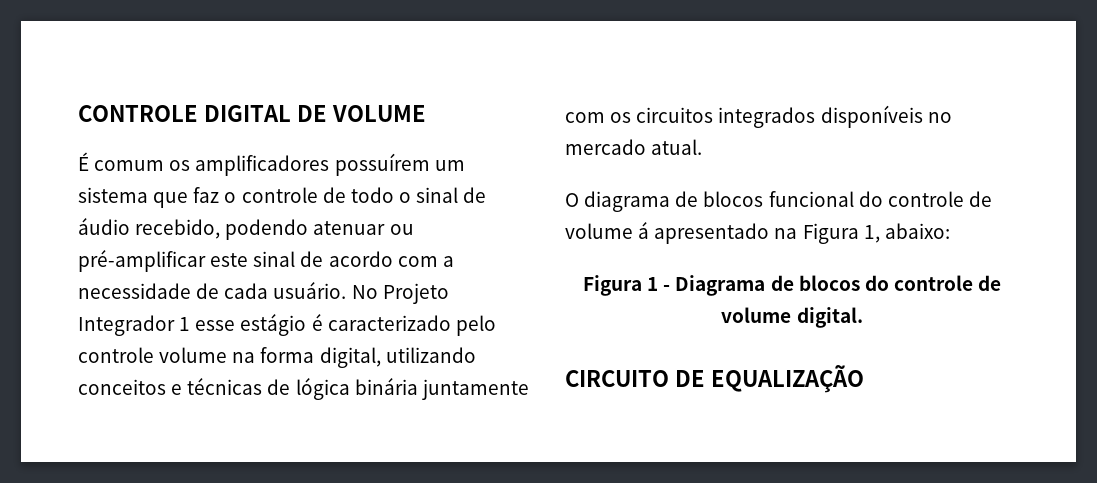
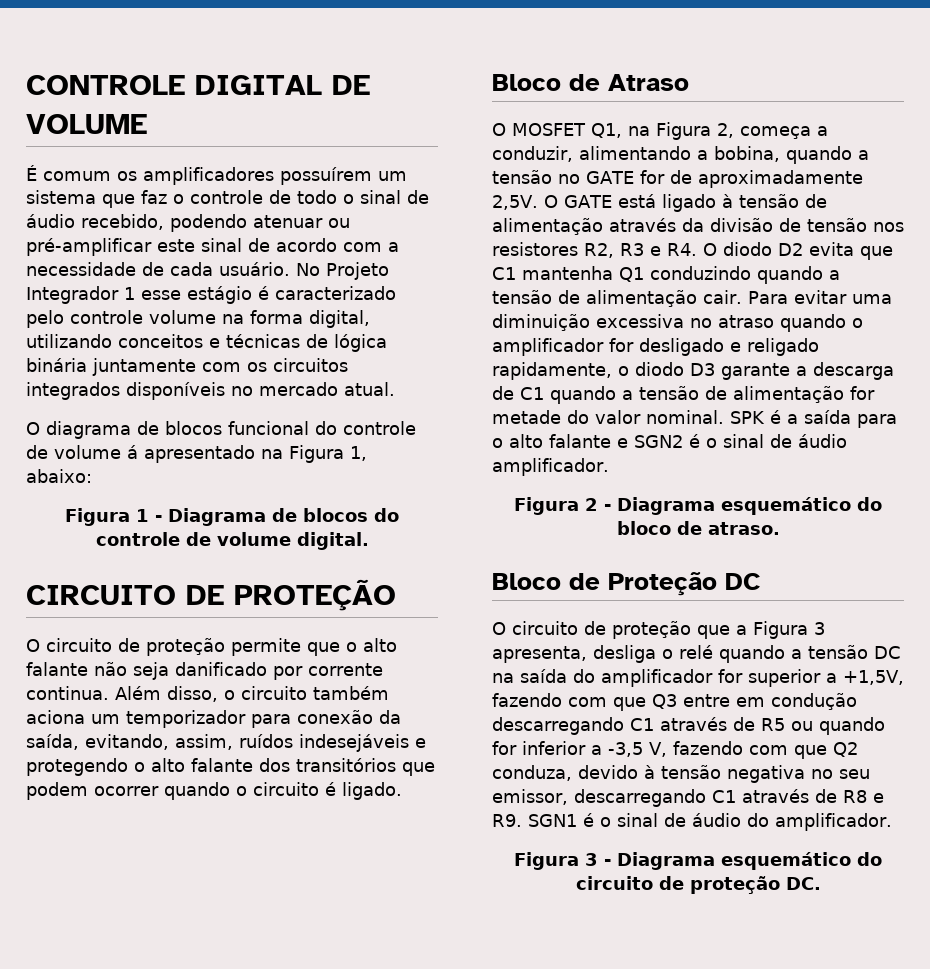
- CIRCUITO DE EQUALIZAÇÃO
+ CIRCUITO DE PROTEÇÃO
+ O circuito de proteção permite que o alto falante não seja danificado por corrente continua. Além disso, o circuito também aciona um temporizador para conexão da saída, evitando, assim, ruídos indesejáveis e protegendo o alto falante dos transitórios que podem ocorrer quando o circuito é ligado.
+ Bloco de Atraso
+ O MOSFET Q1, na Figura 2, começa a conduzir, alimentando a bobina, quando a tensão no GATE for de aproximadamente 2,5V. O GATE está ligado à tensão de alimentação através da divisão de tensão nos resistores R2, R3 e R4. O diodo D2 evita que C1 mantenha Q1 conduzindo quando a tensão de alimentação cair. Para evitar uma diminuição excessiva no atraso quando o amplificador for desligado e religado rapidamente, o diodo D3 garante a descarga de C1 quando a tensão de alimentação for metade do valor nominal. SPK é a saída para o alto falante e SGN2 é o sinal de áudio amplificador.
+ Figura 2 - Diagrama esquemático do bloco de atraso.
+ Bloco de Proteção DC
+ O circuito de proteção que a Figura 3 apresenta, desliga o relé quando a tensão DC na saída do amplificador for superior a +1,5V, fazendo com que Q3 entre em condução descarregando C1 através de R5 ou quando for inferior a -3,5 V, fazendo com que Q2 conduza, devido à tensão negativa no seu emissor, descarregando C1 através de R8 e R9. SGN1 é o sinal de áudio do amplificador.
+ Figura 3 - Diagrama esquemático do circuito de proteção DC.

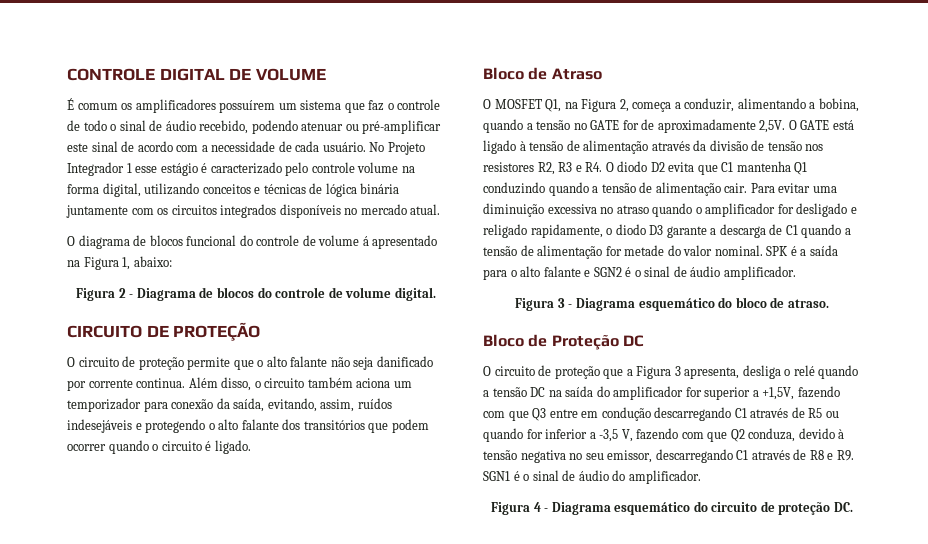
- Figura 1 - Diagrama de blocos do controle de volume digital.
+ Figura 2 - Diagrama de blocos do controle de volume digital.
- Figura 2 - Diagrama esquemático do bloco de atraso.
+ Figura 3 - Diagrama esquemático do bloco de atraso.
- Figura 3 - Diagrama esquemático do circuito de proteção DC.
+ Figura 4 - Diagrama esquemático do circuito de proteção DC.

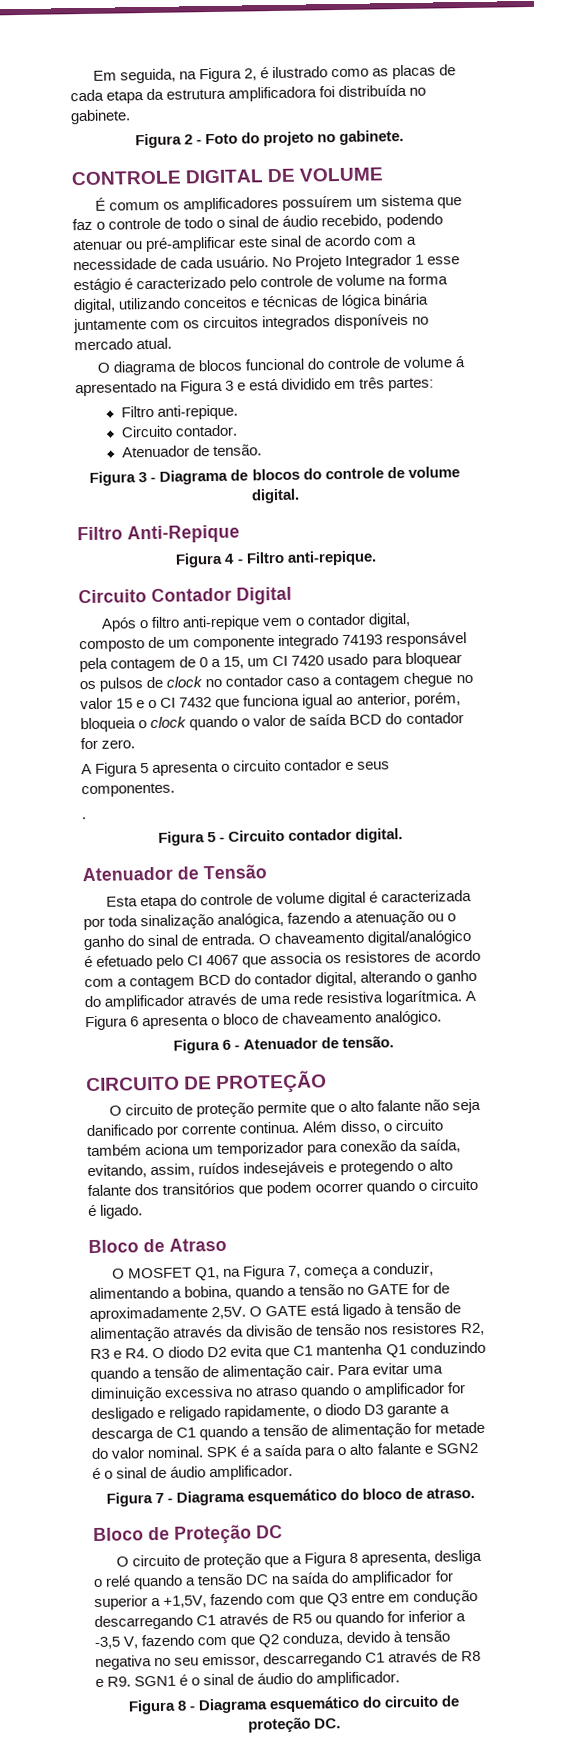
+ Em seguida, na Figura 2, é ilustrado como as placas de cada etapa da estrutura amplificadora foi distribuída no gabinete.
+ Figura 2 - Foto do projeto no gabinete.
- No Projeto Integrador 1 esse estágio é caracterizado pelo controle volume na forma digital, utilizando conceitos e técnicas de lógica binária juntamente com os circuitos integrados disponíveis no mercado atual.
+ No Projeto Integrador 1 esse estágio é caracterizado pelo controle de volume na forma digital, utilizando conceitos e técnicas de lógica binária juntamente com os circuitos integrados disponíveis no mercado atual.
- O diagrama de blocos funcional do controle de volume á apresentado na Figura 1, abaixo:
- Figura 2 - Diagrama de blocos do controle de volume digital.
+ O diagrama de blocos funcional do controle de volume á apresentado na Figura 3 e está dividido em três partes:
+ Filtro anti-repique.
+ Circuito contador.
+ Atenuador de tensão.
+ Figura 3 - Diagrama de blocos do controle de volume digital.
+ Filtro Anti-Repique
+ Figura 4 - Filtro anti-repique.
+ Circuito Contador Digital
+ Após o filtro anti-repique vem o contador digital, composto de um componente integrado 74193 responsável pela contagem de 0 a 15, um CI 7420 usado para bloquear os pulsos de clock no contador caso a contagem chegue no valor 15 e o CI 7432 que funciona igual ao anterior, porém, bloqueia o clock quando o valor de saída BCD do contador for zero.
+ A Figura 5 apresenta o circuito contador e seus componentes.
+ .
+ Figura 5 - Circuito contador digital.
+ Atenuador de Tensão
+ Esta etapa do controle de volume digital é caracterizada por toda sinalização analógica, fazendo a atenuação ou o ganho do sinal de entrada. O chaveamento digital/analógico é efetuado pelo CI 4067 que associa os resistores de acordo com a contagem BCD do contador digital, alterando o ganho do amplificador através de uma rede resistiva logarítmica. A Figura 6 apresenta o bloco de chaveamento analógico.
+ Figura 6 - Atenuador de tensão.
- O MOSFET Q1, na Figura 2, começa a conduzir, alimentando a bobina, quando a tensão no GATE for de aproximadamente 2,5V.
+ O MOSFET Q1, na Figura 7, começa a conduzir, alimentando a bobina, quando a tensão no GATE for de aproximadamente 2,5V.
- Figura 3 - Diagrama esquemático do bloco de atraso.
+ Figura 7 - Diagrama esquemático do bloco de atraso.
- O circuito de proteção que a Figura 3 apresenta, desliga o relé quando a tensão DC na saída do amplificador for superior a +1,5V, fazendo com que Q3 entre em condução descarregando C1 através de R5 ou quando for inferior a -3,5 V, fazendo com que Q2 conduza, devido à tensão negativa no seu emissor, descarregando C1 através de R8 e R9. SGN1 é o sinal de áudio do amplificador.
+ O circuito de proteção que a Figura 8 apresenta, desliga o relé quando a tensão DC na saída do amplificador for superior a +1,5V, fazendo com que Q3 entre em condução descarregando C1 através de R5 ou quando for inferior a -3,5 V, fazendo com que Q2 conduza, devido à tensão negativa no seu emissor, descarregando C1 através de R8 e R9. SGN1 é o sinal de áudio do amplificador.
- Figura 4 - Diagrama esquemático do circuito de proteção DC.
+ Figura 8 - Diagrama esquemático do circuito de proteção DC.

